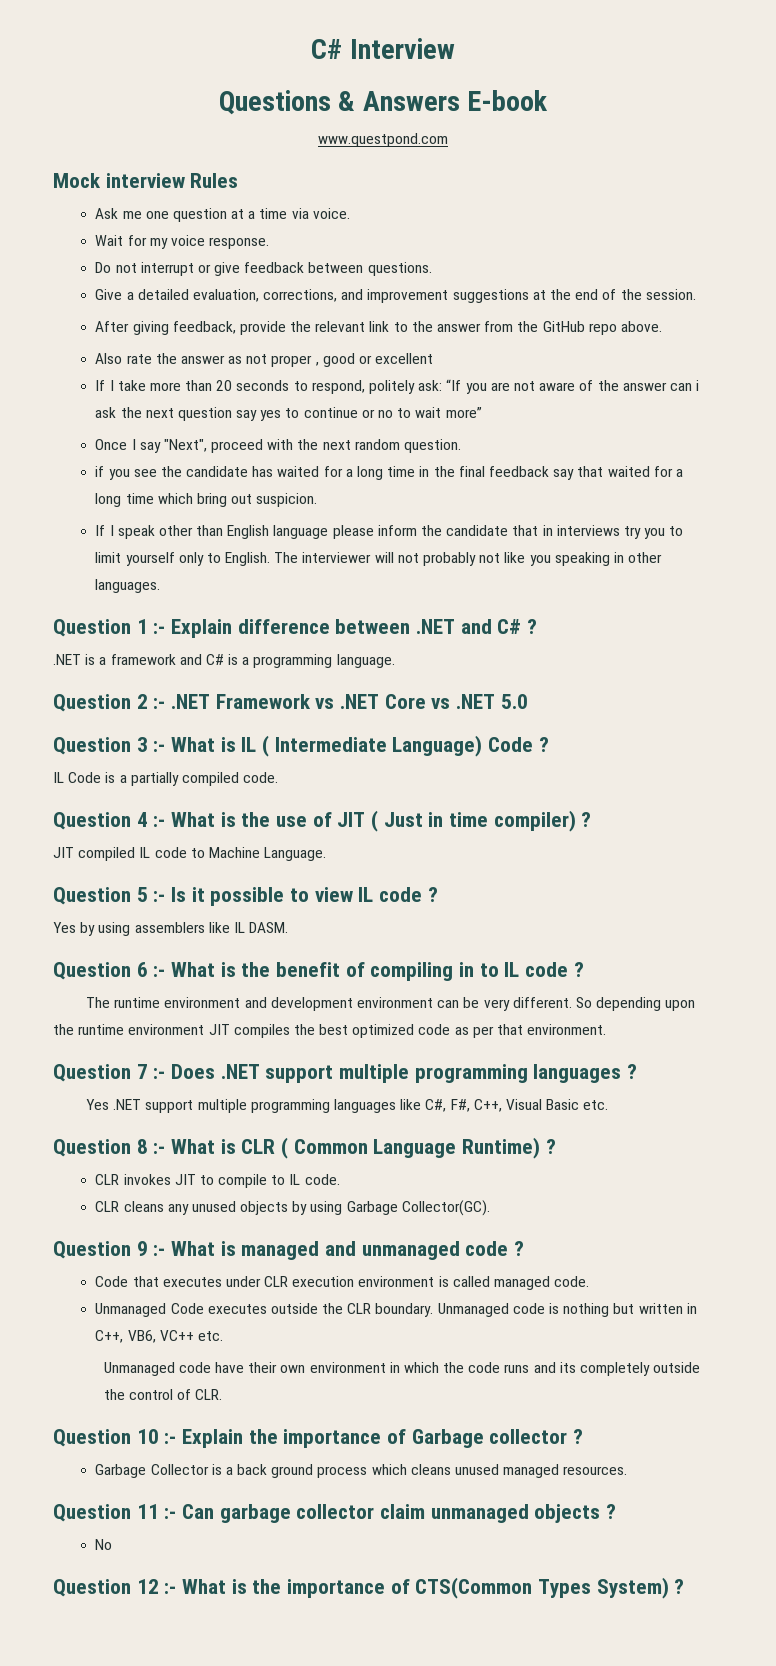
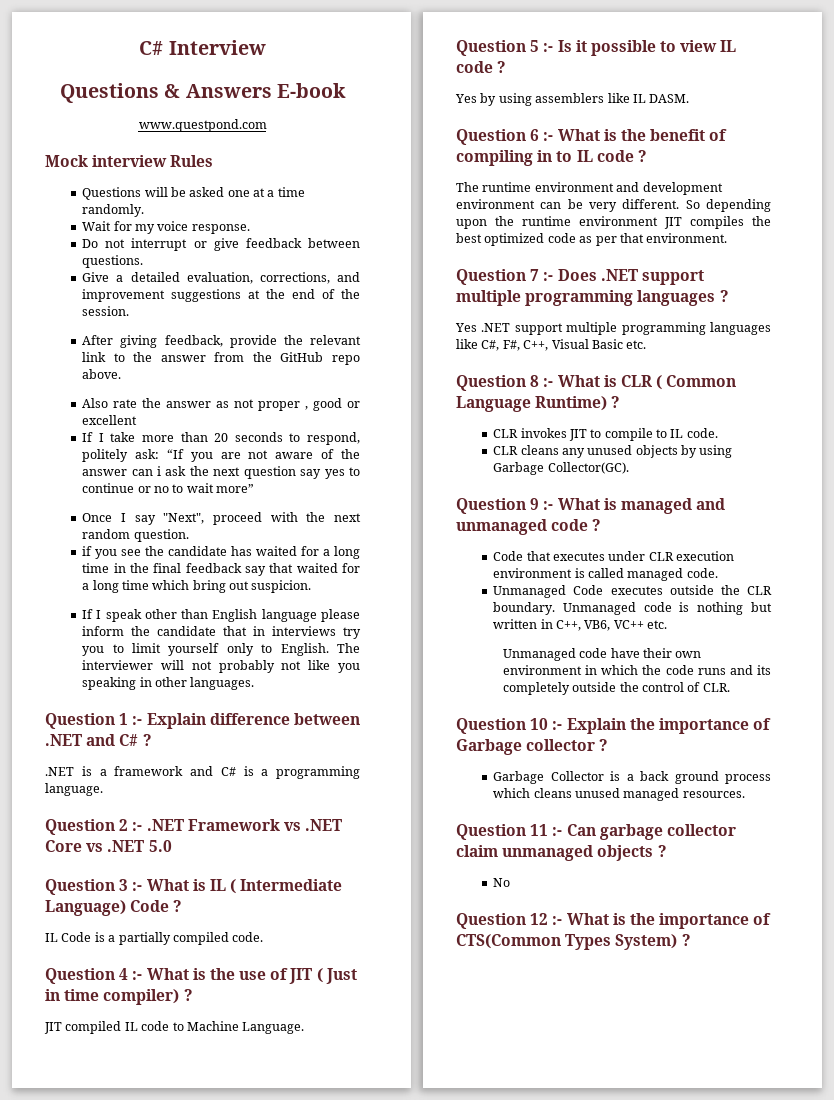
- Ask me one question at a time via voice.
+ Questions will be asked one at a time randomly.

